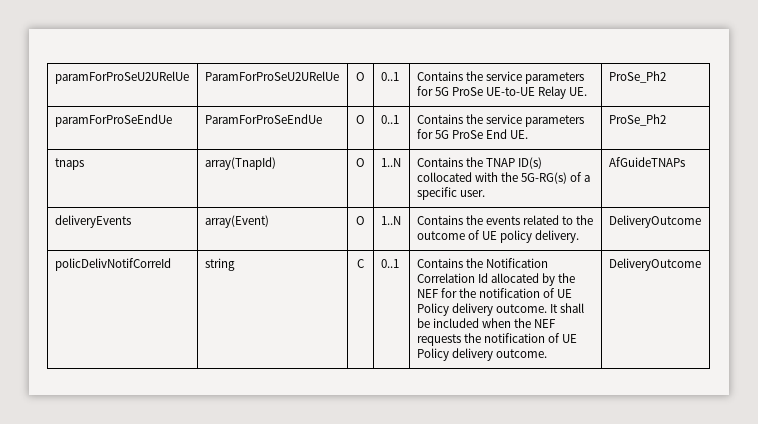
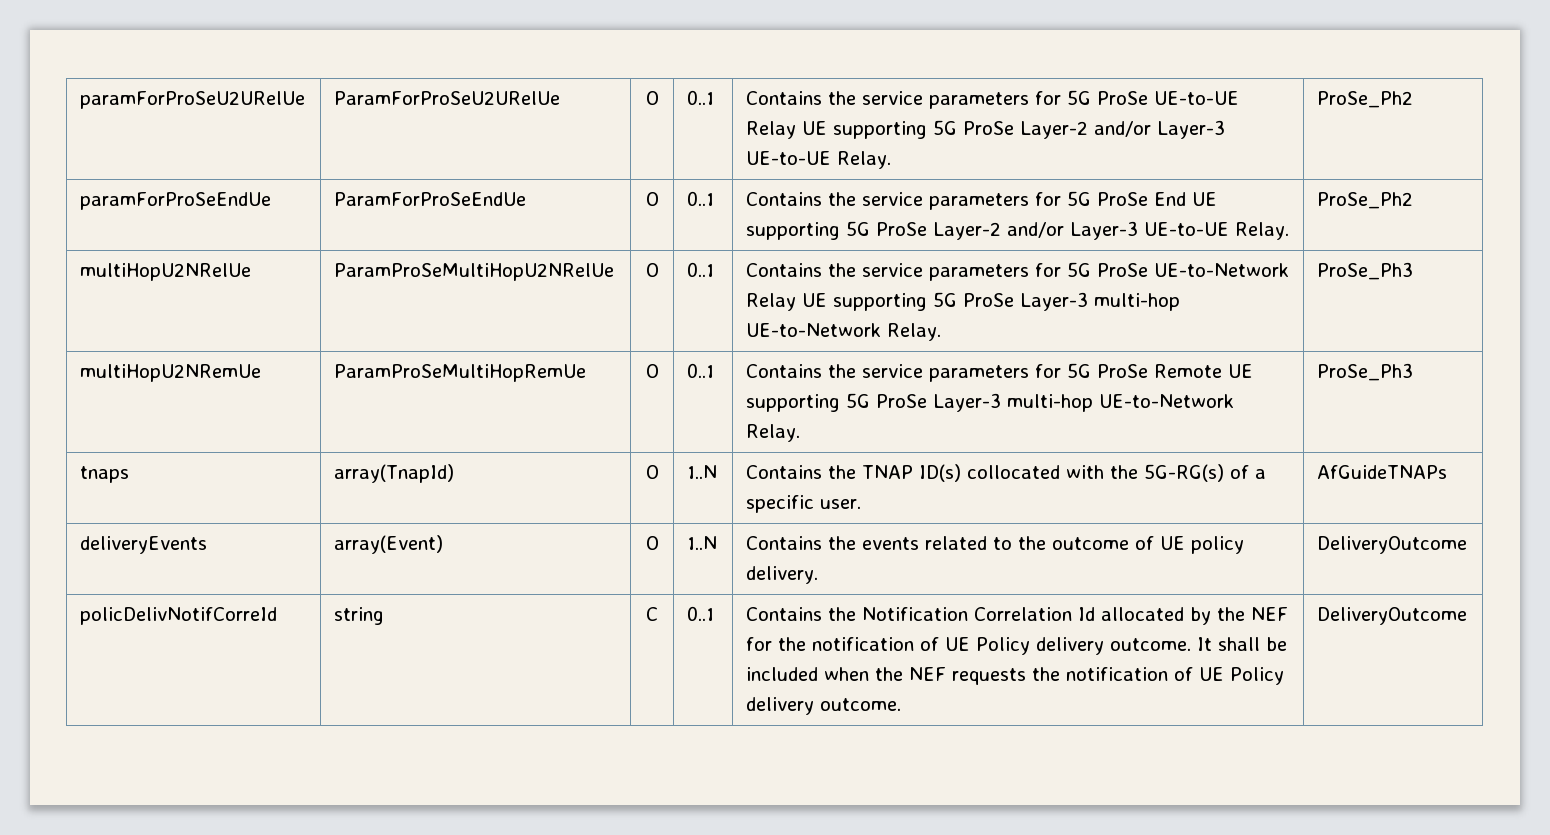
- paramForProSeU2URelUe | ParamForProSeU2URelUe | O | 0..1 | Contains the service parameters for 5G ProSe UE-to-UE Relay UE. | ProSe_Ph2
+ paramForProSeU2URelUe | ParamForProSeU2URelUe | O | 0..1 | Contains the service parameters for 5G ProSe UE-to-UE Relay UE supporting 5G ProSe Layer-2 and/or Layer-3 UE-to-UE Relay. | ProSe_Ph2
- paramForProSeEndUe | ParamForProSeEndUe | O | 0..1 | Contains the service parameters for 5G ProSe End UE. | ProSe_Ph2
+ paramForProSeEndUe | ParamForProSeEndUe | O | 0..1 | Contains the service parameters for 5G ProSe End UE supporting 5G ProSe Layer-2 and/or Layer-3 UE-to-UE Relay. | ProSe_Ph2
+ multiHopU2NRelUe | ParamProSeMultiHopU2NRelUe | O | 0..1 | Contains the service parameters for 5G ProSe UE-to-Network Relay UE supporting 5G ProSe Layer-3 multi-hop UE-to-Network Relay. | ProSe_Ph3
+ multiHopU2NRemUe | ParamProSeMultiHopRemUe | O | 0..1 | Contains the service parameters for 5G ProSe Remote UE supporting 5G ProSe Layer-3 multi-hop UE-to-Network Relay. | ProSe_Ph3

